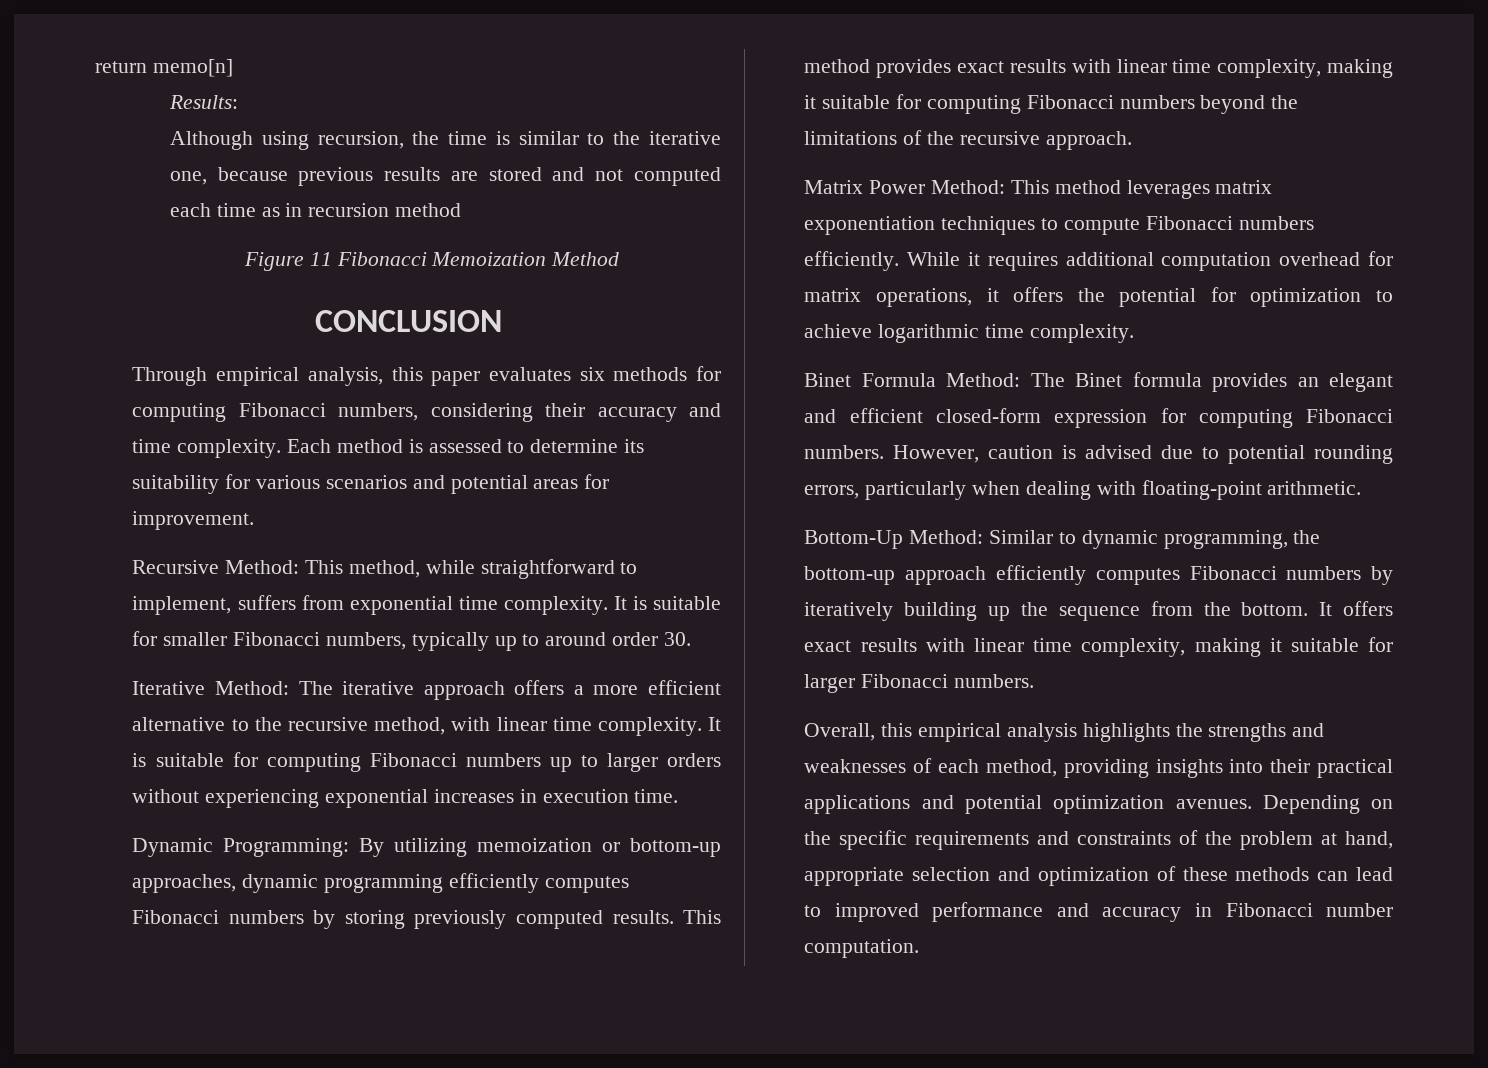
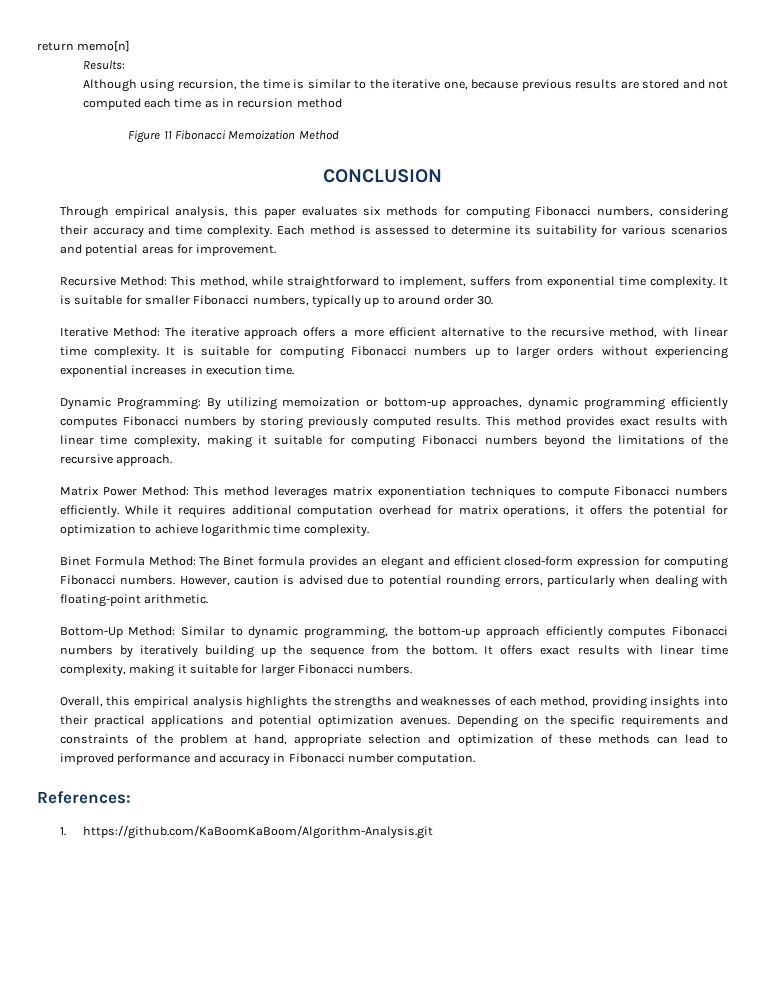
+ References:
+ 1. https://github.com/KaBoomKaBoom/Algorithm-Analysis.git

